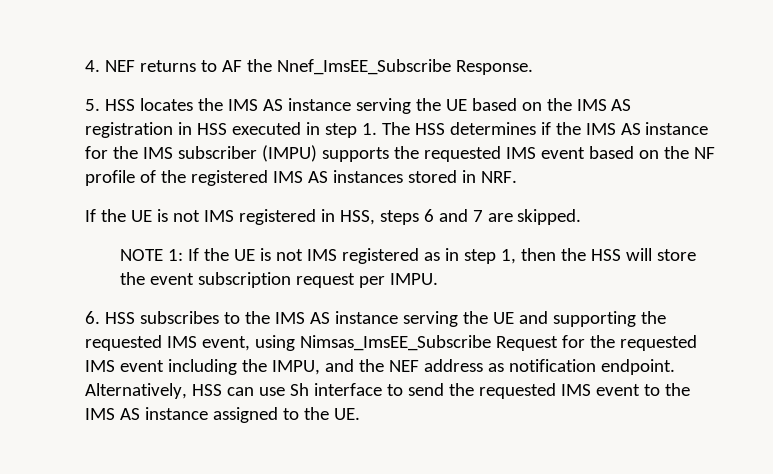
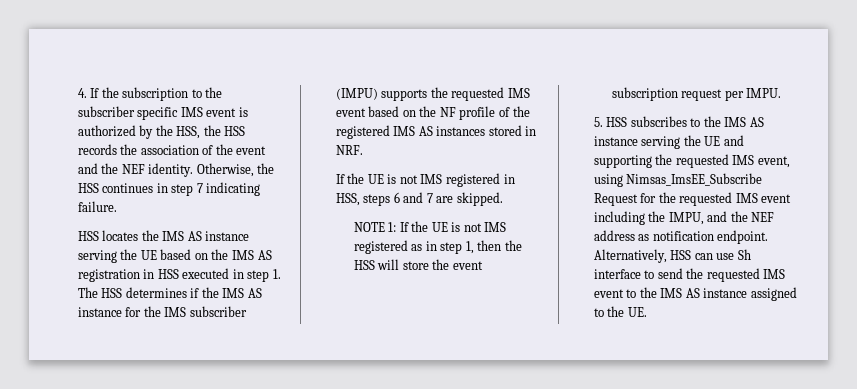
- 4. NEF returns to AF the Nnef_ImsEE_Subscribe Response.
- 5. HSS locates the IMS AS instance serving the UE based on the IMS AS registration in HSS executed in step 1. The HSS determines if the IMS AS instance for the IMS subscriber (IMPU) supports the requested IMS event based on the NF profile of the registered IMS AS instances stored in NRF.
+ 4. If the subscription to the subscriber specific IMS event is authorized by the HSS, the HSS records the association of the event and the NEF identity. Otherwise, the HSS continues in step 7 indicating failure.
+ HSS locates the IMS AS instance serving the UE based on the IMS AS registration in HSS executed in step 1. The HSS determines if the IMS AS instance for the IMS subscriber (IMPU) supports the requested IMS event based on the NF profile of the registered IMS AS instances stored in NRF.
- 6. HSS subscribes to the IMS AS instance serving the UE and supporting the requested IMS event, using Nimsas_ImsEE_Subscribe Request for the requested IMS event including the IMPU, and the NEF address as notification endpoint.
+ 5. HSS subscribes to the IMS AS instance serving the UE and supporting the requested IMS event, using Nimsas_ImsEE_Subscribe Request for the requested IMS event including the IMPU, and the NEF address as notification endpoint.

